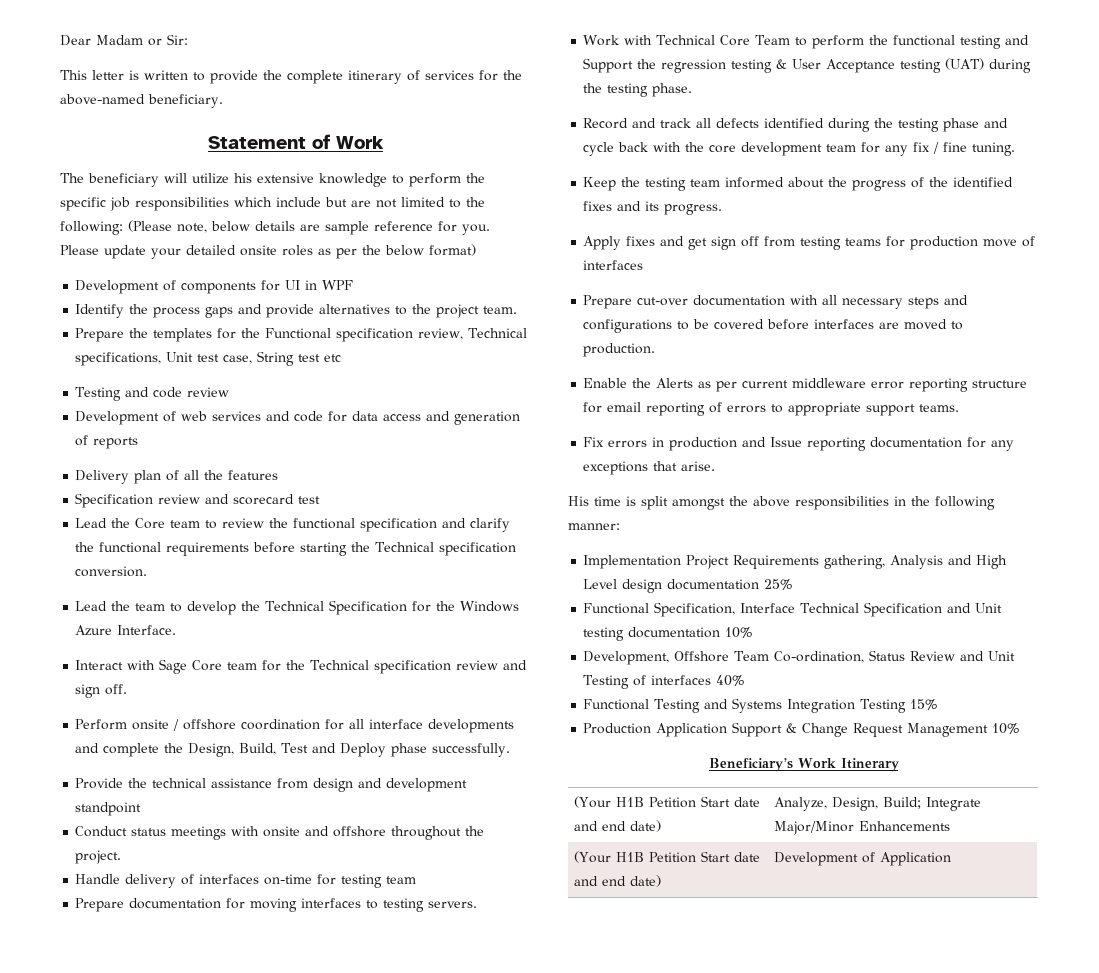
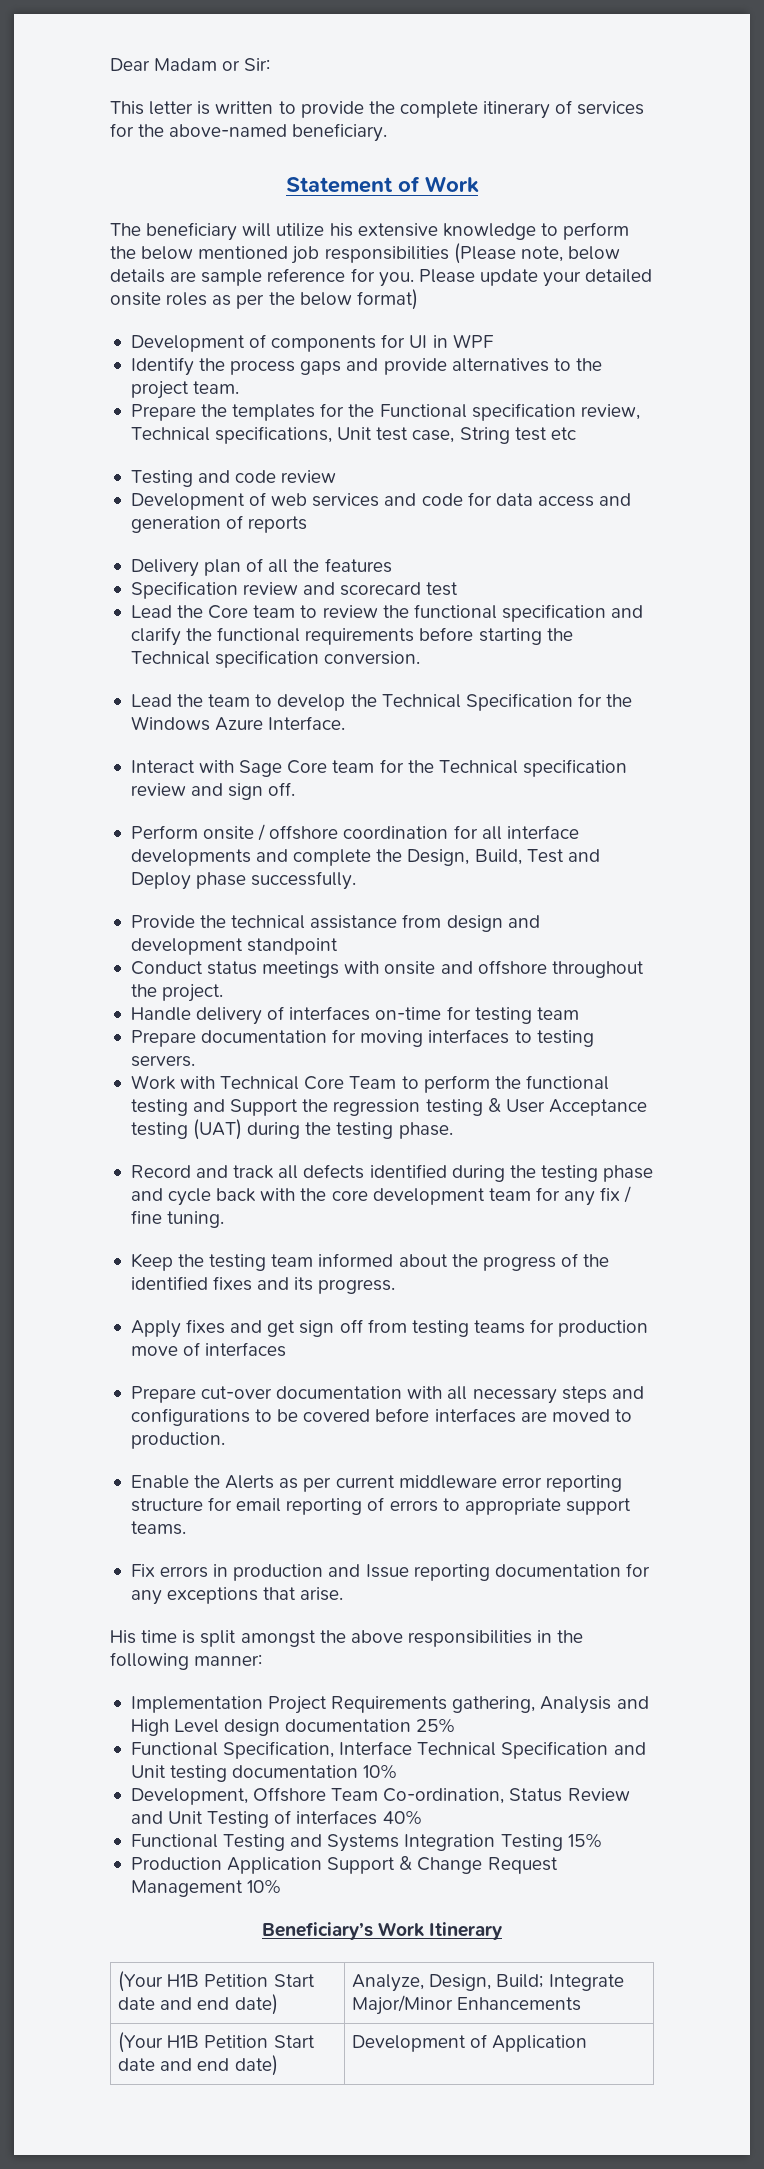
- The beneficiary will utilize his extensive knowledge to perform the specific job responsibilities which include but are not limited to the following: (Please note, below details are sample reference for you.
+ The beneficiary will utilize his extensive knowledge to perform the below mentioned job responsibilities (Please note, below details are sample reference for you.

